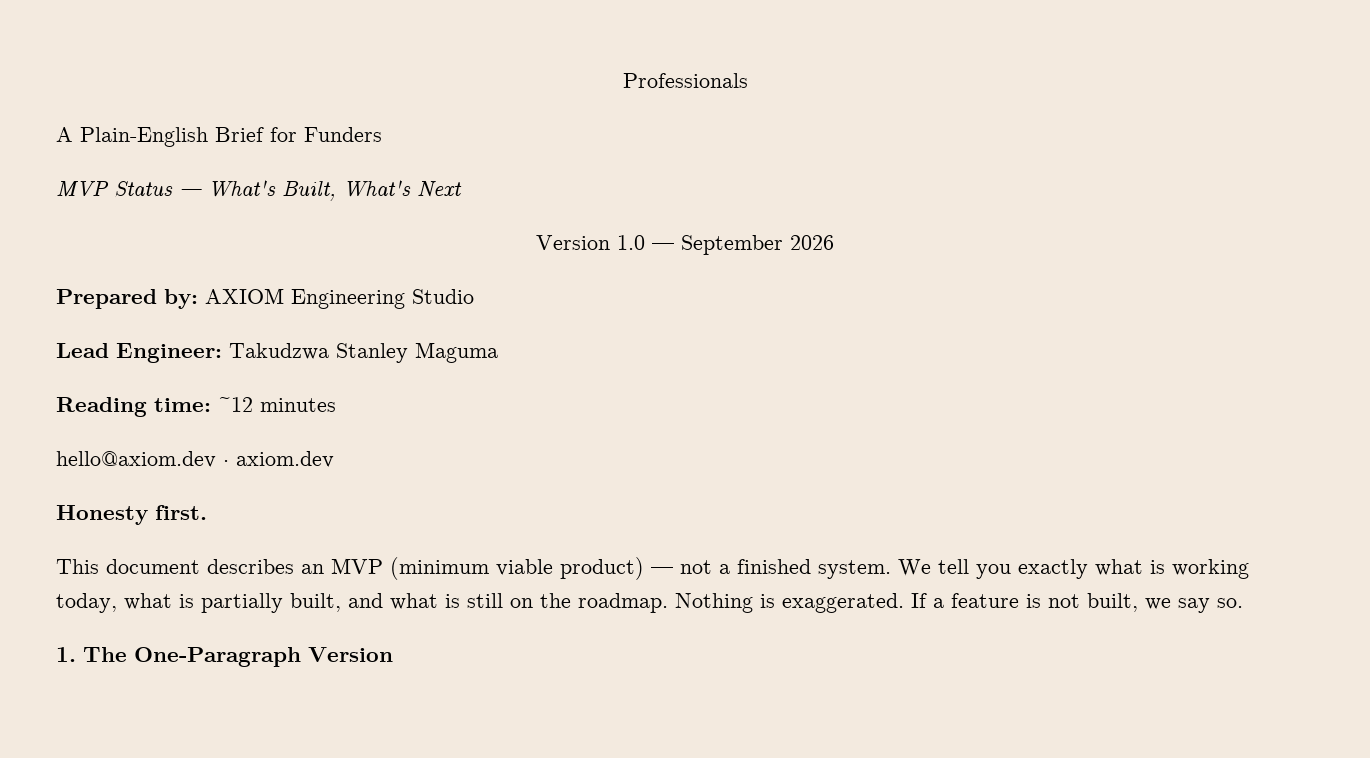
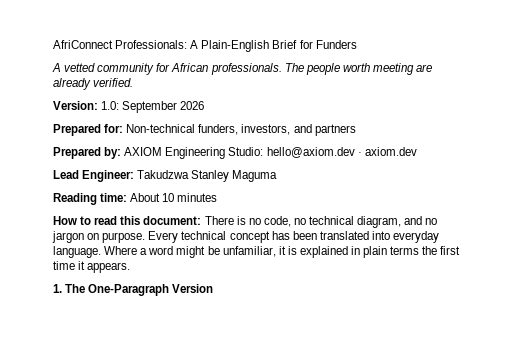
- Professionals
- A Plain-English Brief for Funders
+ AfriConnect Professionals: A Plain-English Brief for Funders
- MVP Status — What's Built, What's Next
- Version 1.0 — September 2026
+ A vetted community for African professionals. The people worth meeting are already verified.
+ Version: 1.0: September 2026
+ Prepared for: Non-technical funders, investors, and partners
- Prepared by: AXIOM Engineering Studio
+ Prepared by: AXIOM Engineering Studio: hello@axiom.dev · axiom.dev
- Reading time: ~12 minutes
+ Reading time: About 10 minutes
- hello@axiom.dev · axiom.dev
- Honesty first.
- This document describes an MVP (minimum viable product) — not a finished system. We tell you exactly what is working today, what is partially built, and what is still on the roadmap. Nothing is exaggerated. If a feature is not built, we say so.
+ How to read this document: There is no code, no technical diagram, and no jargon on purpose. Every technical concept has been translated into everyday language. Where a word might be unfamiliar, it is explained in plain terms the first time it appears.

